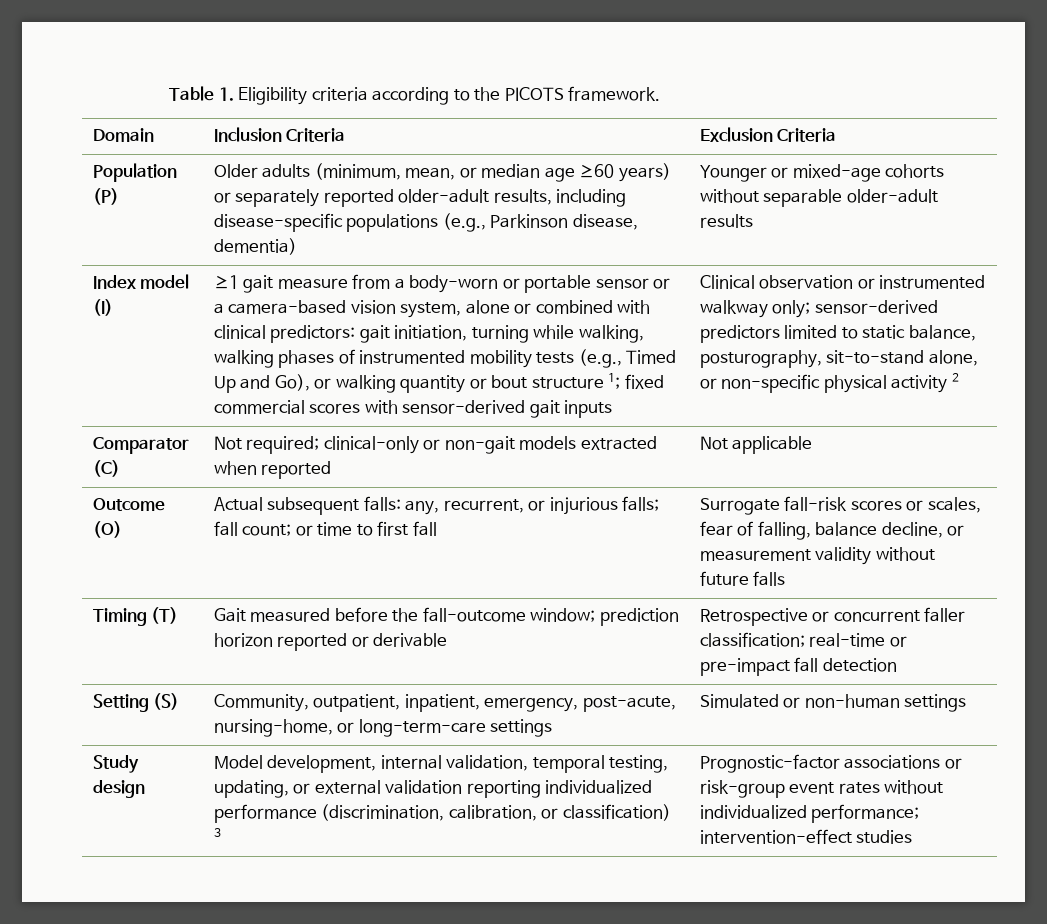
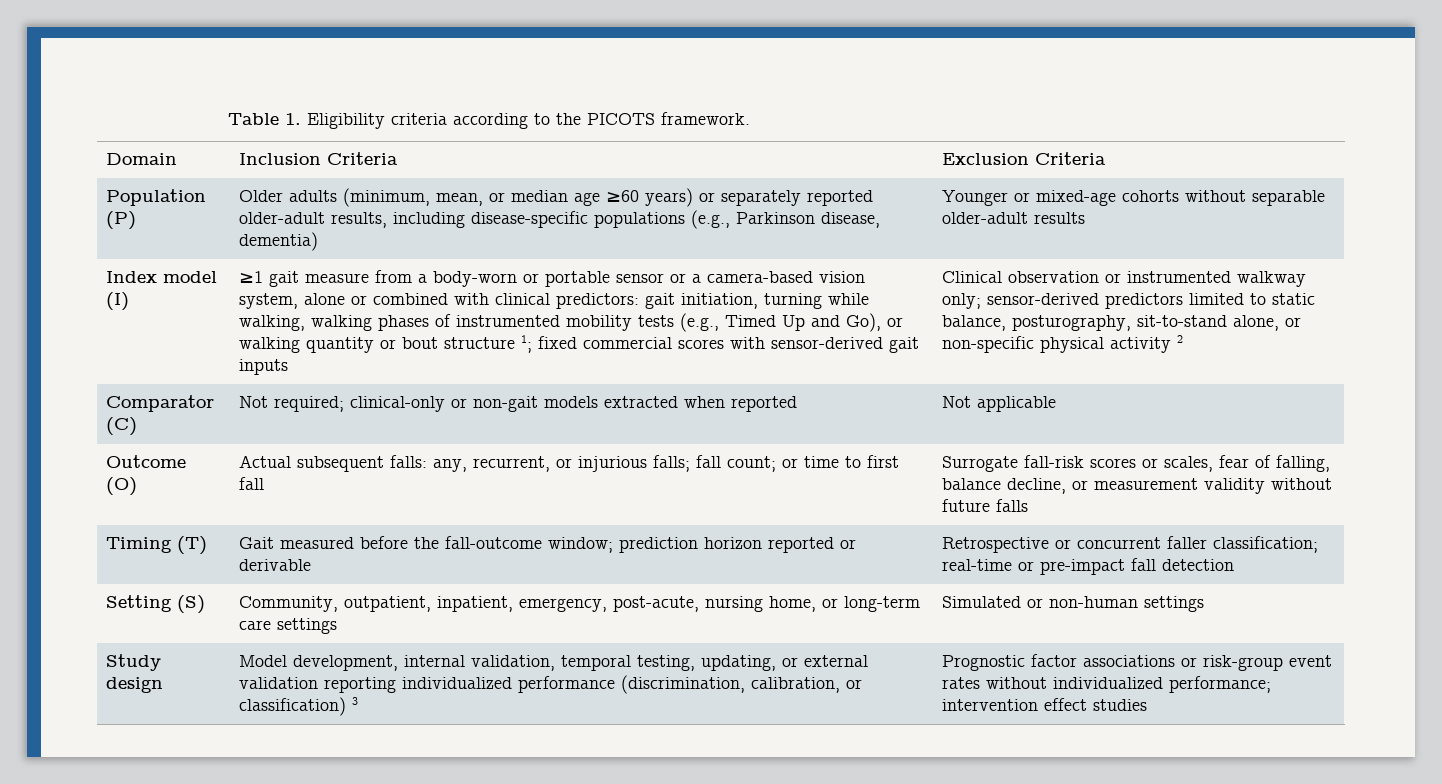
- Setting (S) | Community, outpatient, inpatient, emergency, post-acute, nursing-home, or long-term-care settings | Simulated or non-human settings
+ Setting (S) | Community, outpatient, inpatient, emergency, post-acute, nursing home, or long-term care settings | Simulated or non-human settings
- Study design | Model development, internal validation, temporal testing, updating, or external validation reporting individualized performance (discrimination, calibration, or classification) 3 | Prognostic-factor associations or risk-group event rates without individualized performance; intervention-effect studies
+ Study design | Model development, internal validation, temporal testing, updating, or external validation reporting individualized performance (discrimination, calibration, or classification) 3 | Prognostic factor associations or risk-group event rates without individualized performance; intervention effect studies

